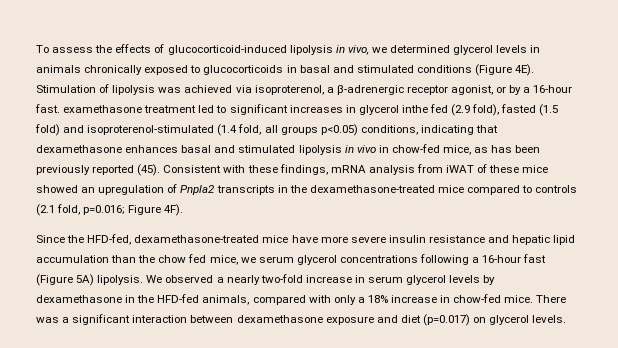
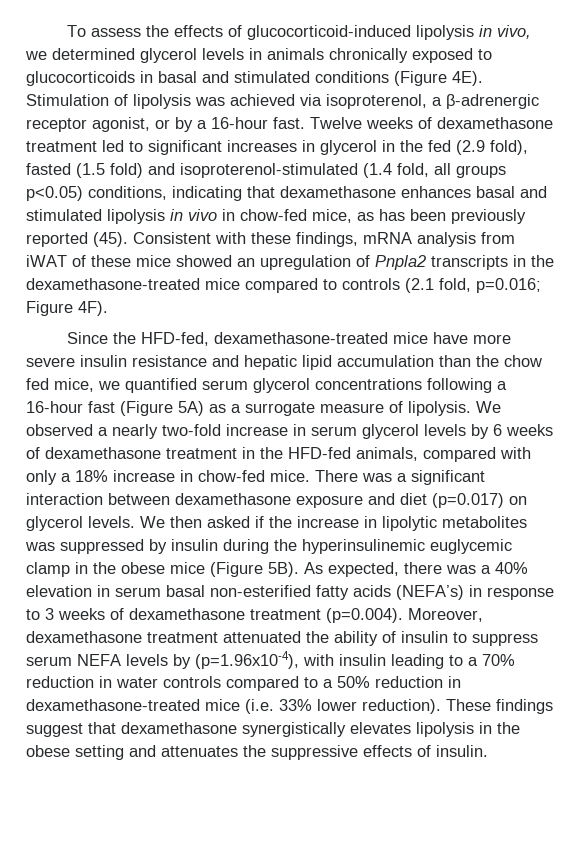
- Stimulation of lipolysis was achieved via isoproterenol, a β-adrenergic receptor agonist, or by a 16-hour fast. examethasone treatment led to significant increases in glycerol inthe fed (2.9 fold), fasted (1.5 fold) and isoproterenol-stimulated (1.4 fold, all groups p<0.05) conditions, indicating that dexamethasone enhances basal and stimulated lipolysis in vivo in chow-fed mice, as has been previously reported (45).
+ Stimulation of lipolysis was achieved via isoproterenol, a β-adrenergic receptor agonist, or by a 16-hour fast. Twelve weeks of dexamethasone treatment led to significant increases in glycerol in the fed (2.9 fold), fasted (1.5 fold) and isoproterenol-stimulated (1.4 fold, all groups p<0.05) conditions, indicating that dexamethasone enhances basal and stimulated lipolysis in vivo in chow-fed mice, as has been previously reported (45).
- Since the HFD-fed, dexamethasone-treated mice have more severe insulin resistance and hepatic lipid accumulation than the chow fed mice, we serum glycerol concentrations following a 16-hour fast (Figure 5A) lipolysis.
+ Since the HFD-fed, dexamethasone-treated mice have more severe insulin resistance and hepatic lipid accumulation than the chow fed mice, we quantified serum glycerol concentrations following a 16-hour fast (Figure 5A) as a surrogate measure of lipolysis.
- We observed a nearly two-fold increase in serum glycerol levels by dexamethasone in the HFD-fed animals, compared with only a 18% increase in chow-fed mice.
+ We observed a nearly two-fold increase in serum glycerol levels by 6 weeks of dexamethasone treatment in the HFD-fed animals, compared with only a 18% increase in chow-fed mice.
+ We then asked if the increase in lipolytic metabolites was suppressed by insulin during the hyperinsulinemic euglycemic clamp in the obese mice (Figure 5B). As expected, there was a 40% elevation in serum basal non-esterified fatty acids (NEFA’s) in response to 3 weeks of dexamethasone treatment (p=0.004). Moreover, dexamethasone treatment attenuated the ability of insulin to suppress serum NEFA levels by (p=1.96x10-4), with insulin leading to a 70% reduction in water controls compared to a 50% reduction in dexamethasone-treated mice (i.e. 33% lower reduction). These findings suggest that dexamethasone synergistically elevates lipolysis in the obese setting and attenuates the suppressive effects of insulin.

